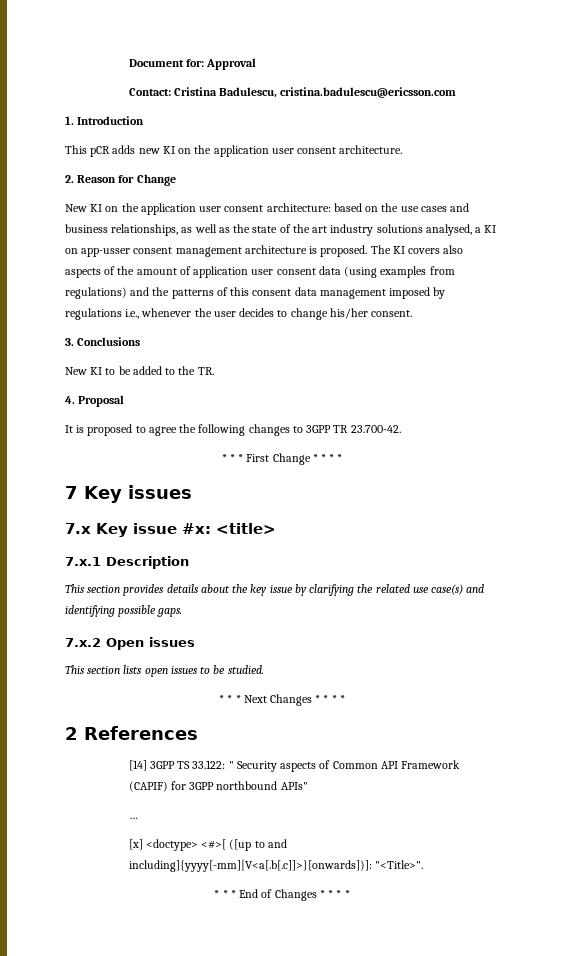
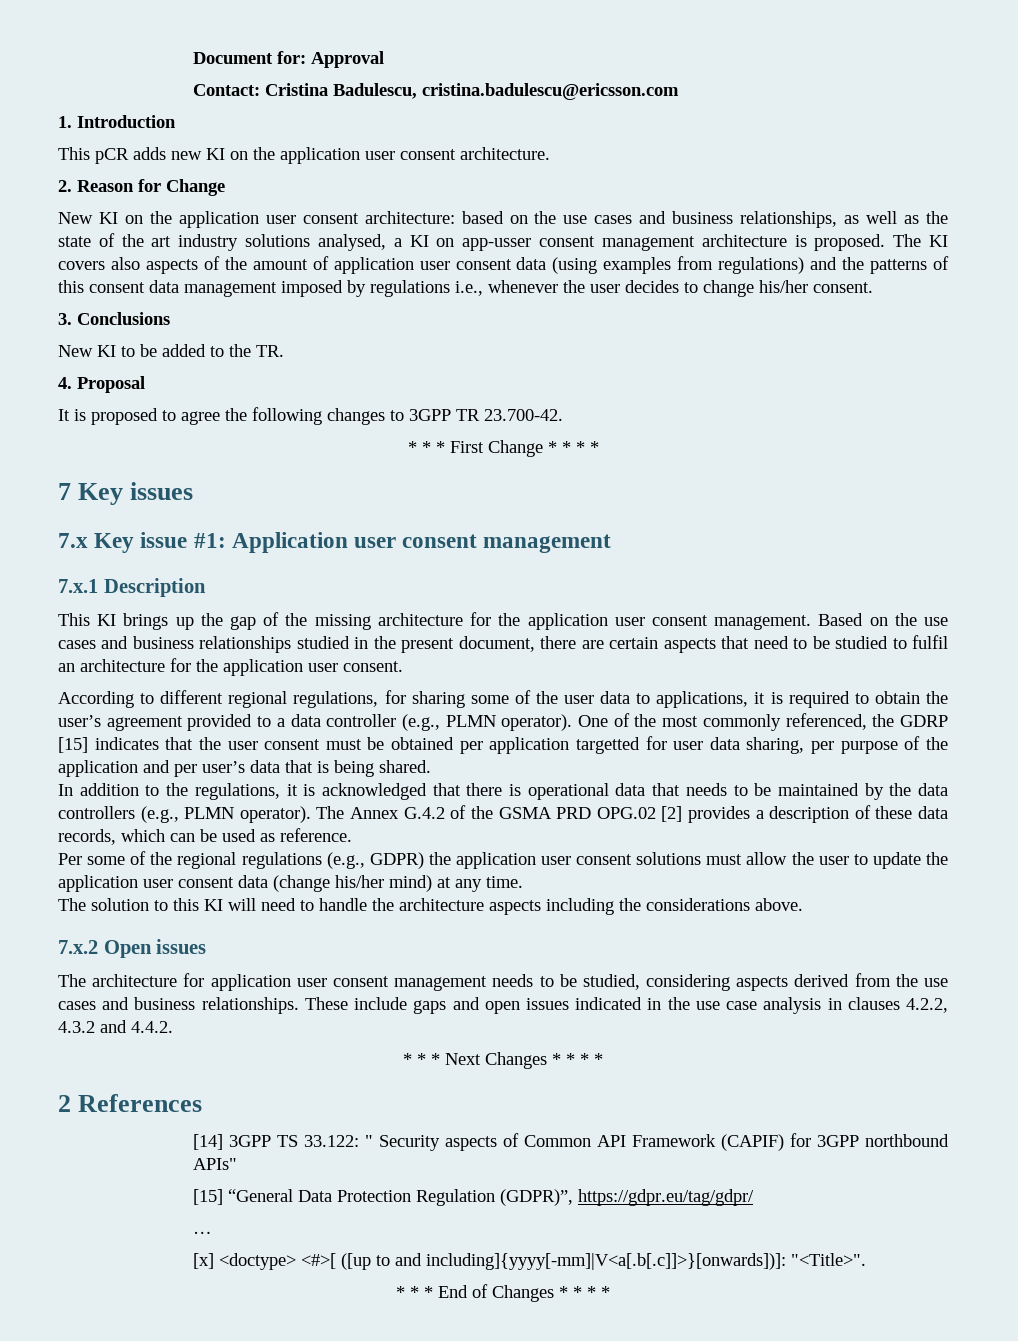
- 7.x Key issue #x: <title>
+ 7.x Key issue #1: Application user consent management
  7.x.1 Description
- This section provides details about the key issue by clarifying the related use case(s) and identifying possible gaps.
+ This KI brings up the gap of the missing architecture for the application user consent management. Based on the use cases and business relationships studied in the present document, there are certain aspects that need to be studied to fulfil an architecture for the application user consent.
+ According to different regional regulations, for sharing some of the user data to applications, it is required to obtain the user’s agreement provided to a data controller (e.g., PLMN operator). One of the most commonly referenced, the GDRP [15] indicates that the user consent must be obtained per application targetted for user data sharing, per purpose of the application and per user’s data that is being shared.
+ In addition to the regulations, it is acknowledged that there is operational data that needs to be maintained by the data controllers (e.g., PLMN operator). The Annex G.4.2 of the GSMA PRD OPG.02 [2] provides a description of these data records, which can be used as reference.
+ Per some of the regional regulations (e.g., GDPR) the application user consent solutions must allow the user to update the application user consent data (change his/her mind) at any time.
+ The solution to this KI will need to handle the architecture aspects including the considerations above.
  7.x.2 Open issues
- This section lists open issues to be studied.
+ The architecture for application user consent management needs to be studied, considering aspects derived from the use cases and business relationships. These include gaps and open issues indicated in the use case analysis in clauses 4.2.2, 4.3.2 and 4.4.2.
+ [15] “General Data Protection Regulation (GDPR)”, https://gdpr.eu/tag/gdpr/

